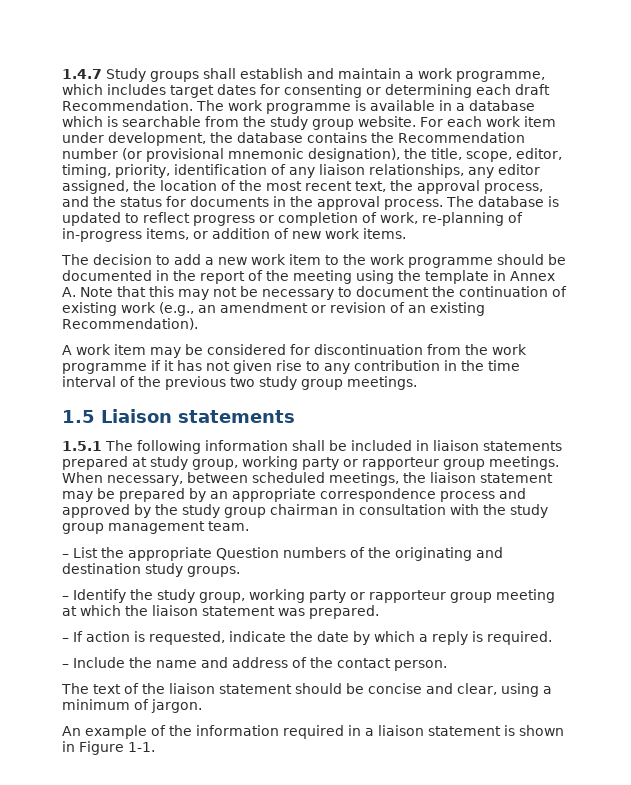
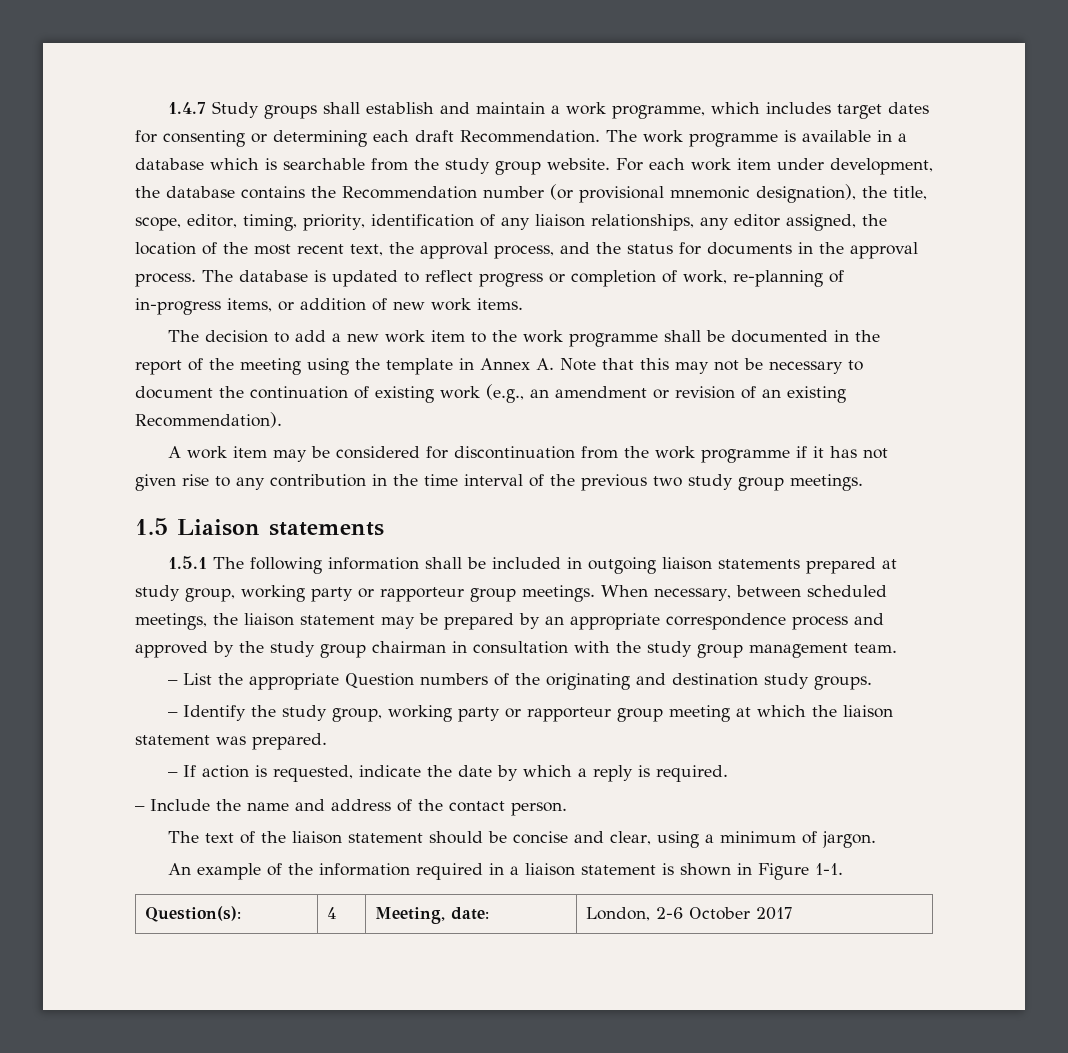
- The decision to add a new work item to the work programme should be documented in the report of the meeting using the template in Annex A. Note that this may not be necessary to document the continuation of existing work (e.g., an amendment or revision of an existing Recommendation).
+ The decision to add a new work item to the work programme shall be documented in the report of the meeting using the template in Annex A. Note that this may not be necessary to document the continuation of existing work (e.g., an amendment or revision of an existing Recommendation).
- 1.5.1 The following information shall be included in liaison statements prepared at study group, working party or rapporteur group meetings.
+ 1.5.1 The following information shall be included in outgoing liaison statements prepared at study group, working party or rapporteur group meetings.
+ Question(s): | 4 | Meeting, date: | London, 2-6 October 2017

